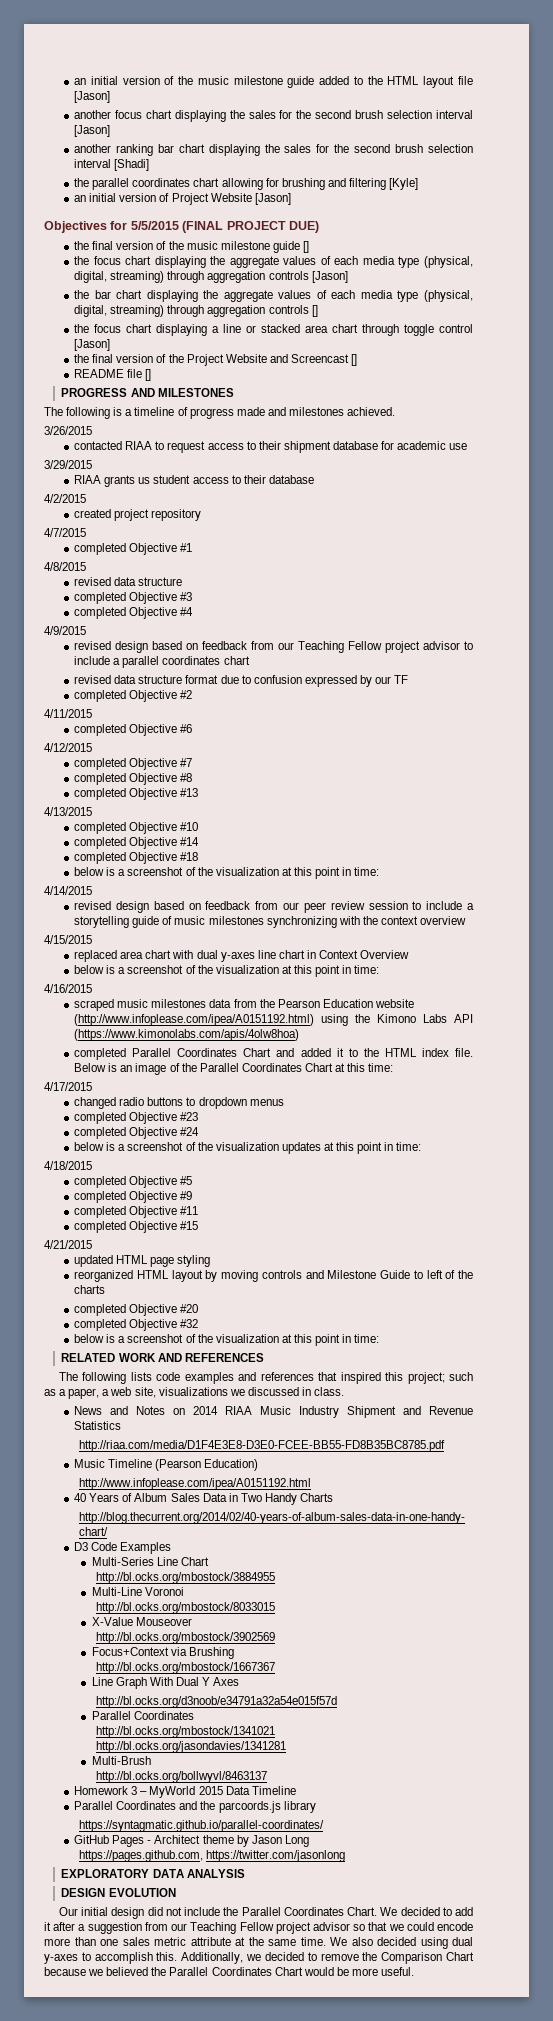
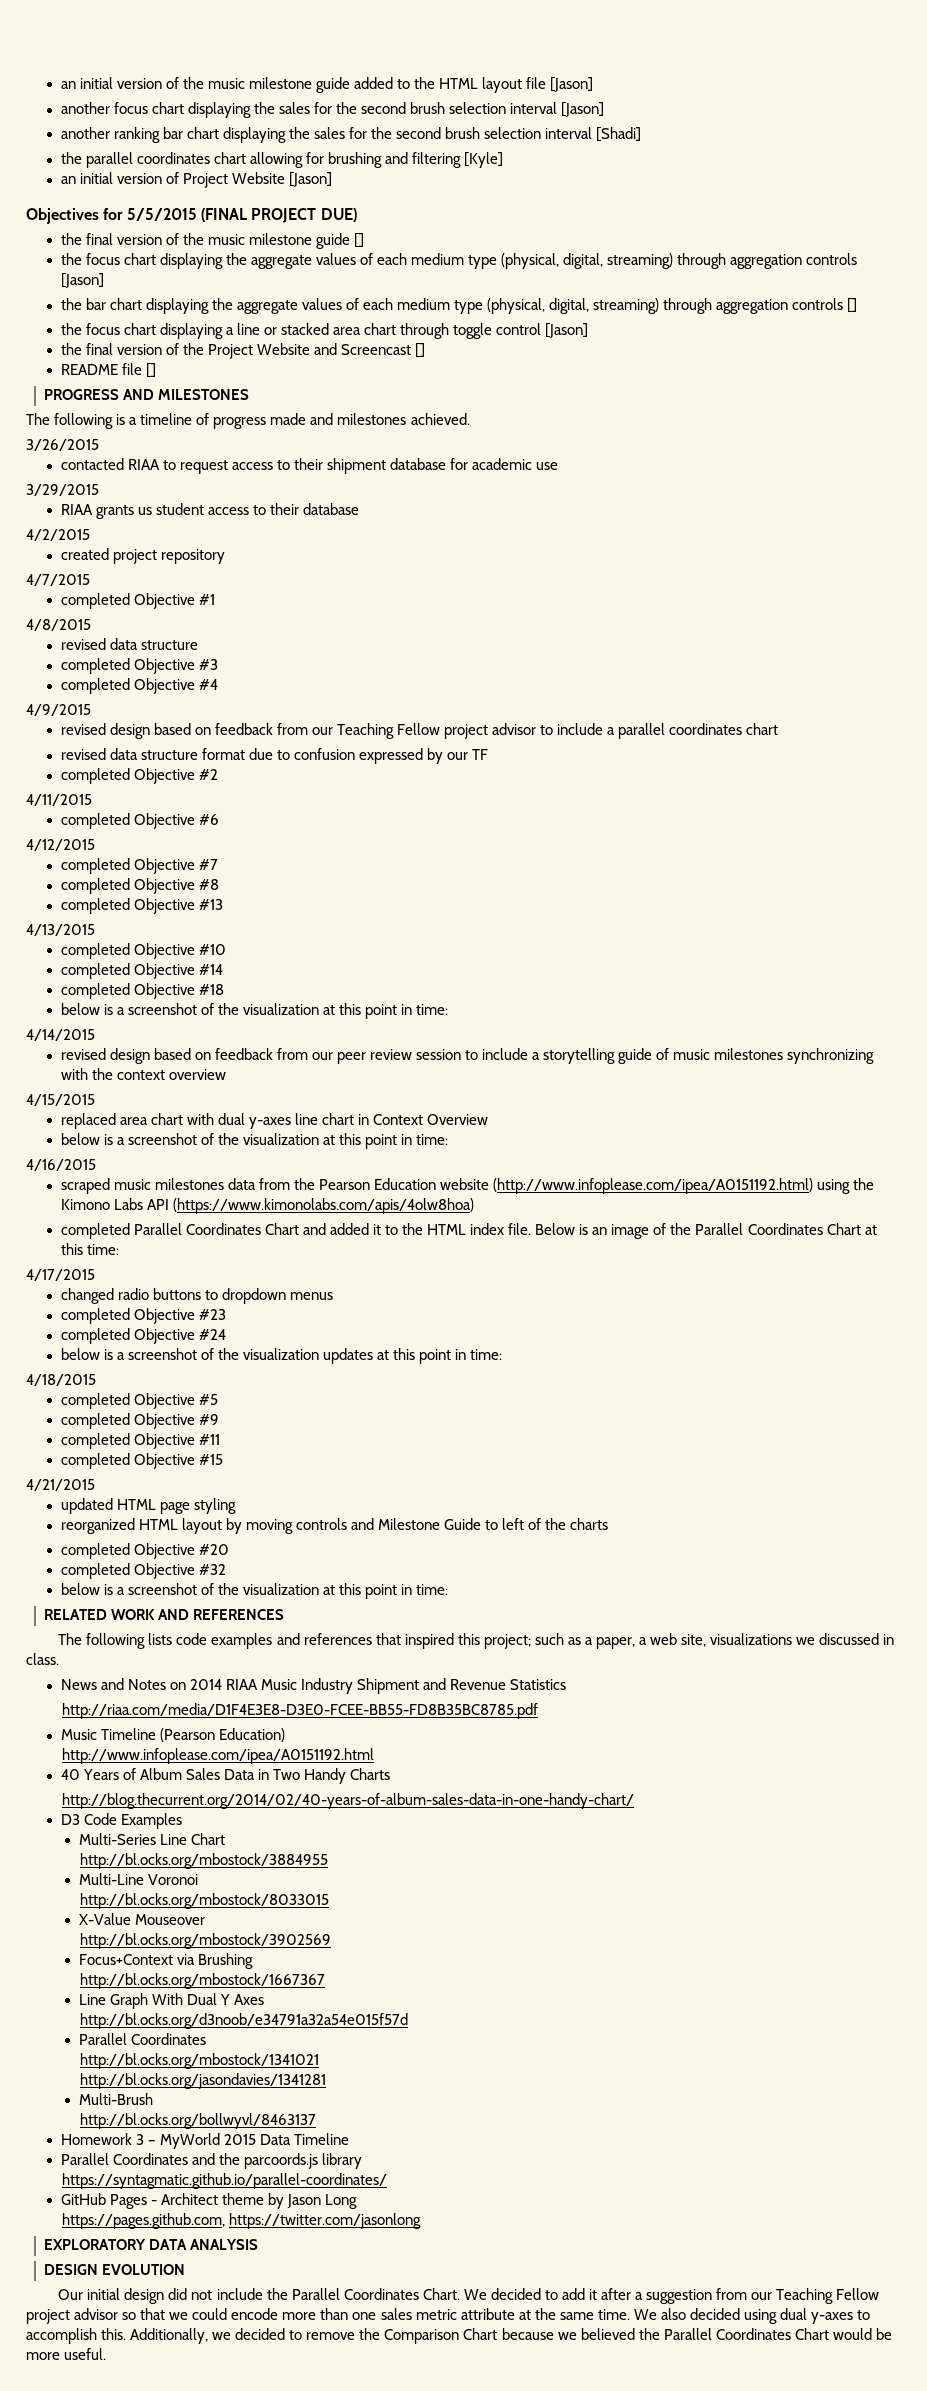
- the focus chart displaying the aggregate values of each media type (physical, digital, streaming) through aggregation controls [Jason]
+ the focus chart displaying the aggregate values of each medium type (physical, digital, streaming) through aggregation controls [Jason]
- the bar chart displaying the aggregate values of each media type (physical, digital, streaming) through aggregation controls []
+ the bar chart displaying the aggregate values of each medium type (physical, digital, streaming) through aggregation controls []

